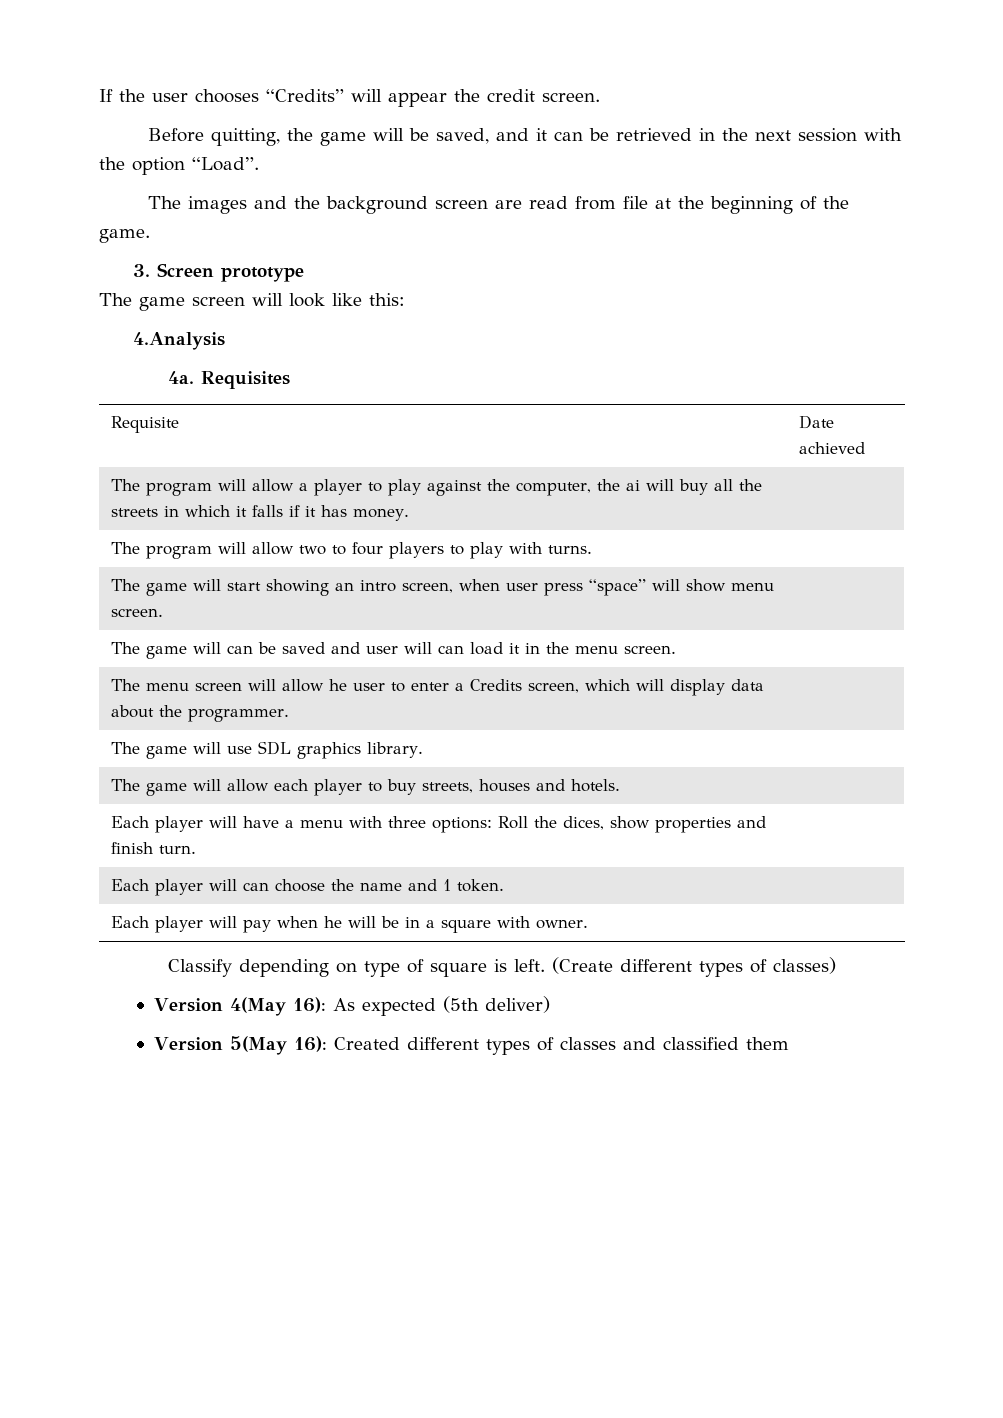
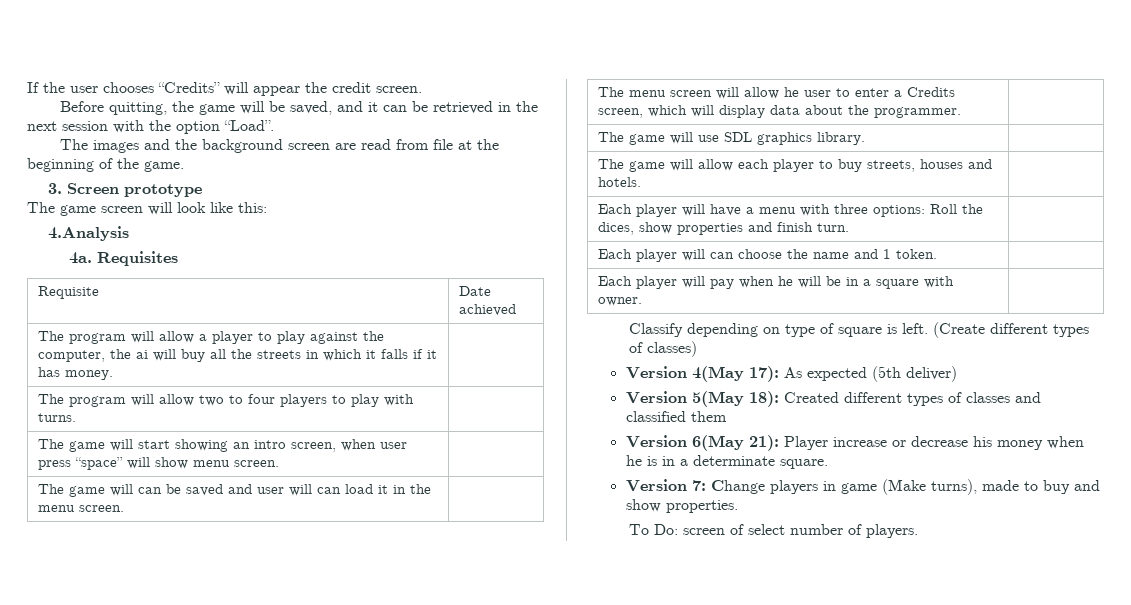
- Version 4(May 16): As expected (5th deliver)
+ Version 4(May 17): As expected (5th deliver)
- Version 5(May 16): Created different types of classes and classified them
+ Version 5(May 18): Created different types of classes and classified them
+ Version 6(May 21): Player increase or decrease his money when he is in a determinate square.
+ Version 7: Change players in game (Make turns), made to buy and show properties.
+ To Do: screen of select number of players.

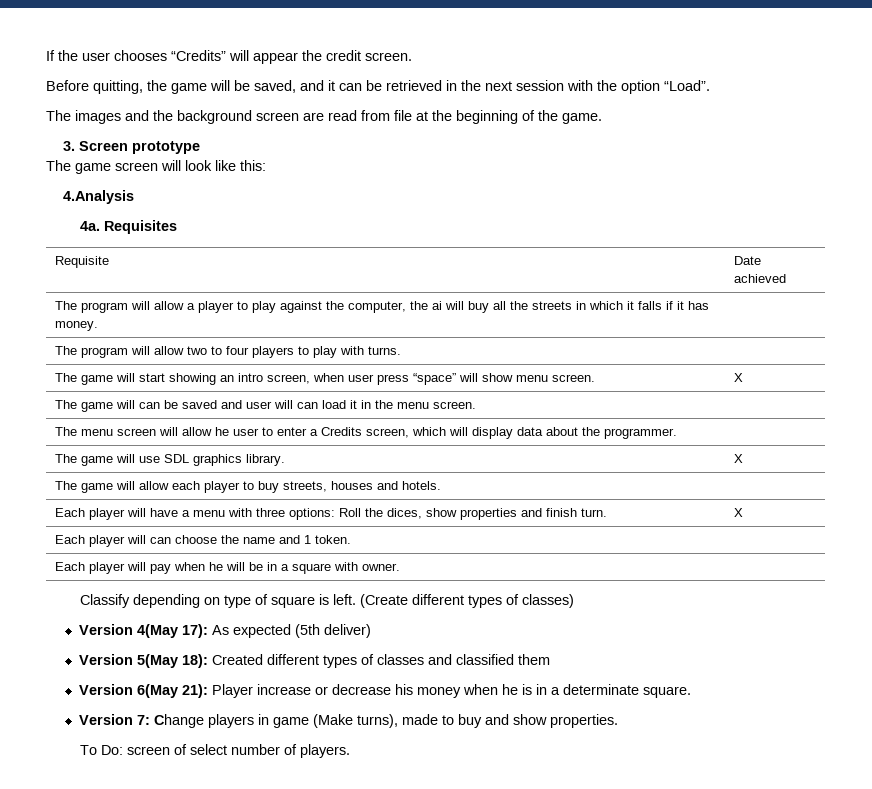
- The game will start showing an intro screen, when user press “space” will show menu screen. |
+ The game will start showing an intro screen, when user press “space” will show menu screen. | X
- The game will use SDL graphics library. |
+ The game will use SDL graphics library. | X
- Each player will have a menu with three options: Roll the dices, show properties and finish turn. |
+ Each player will have a menu with three options: Roll the dices, show properties and finish turn. | X

